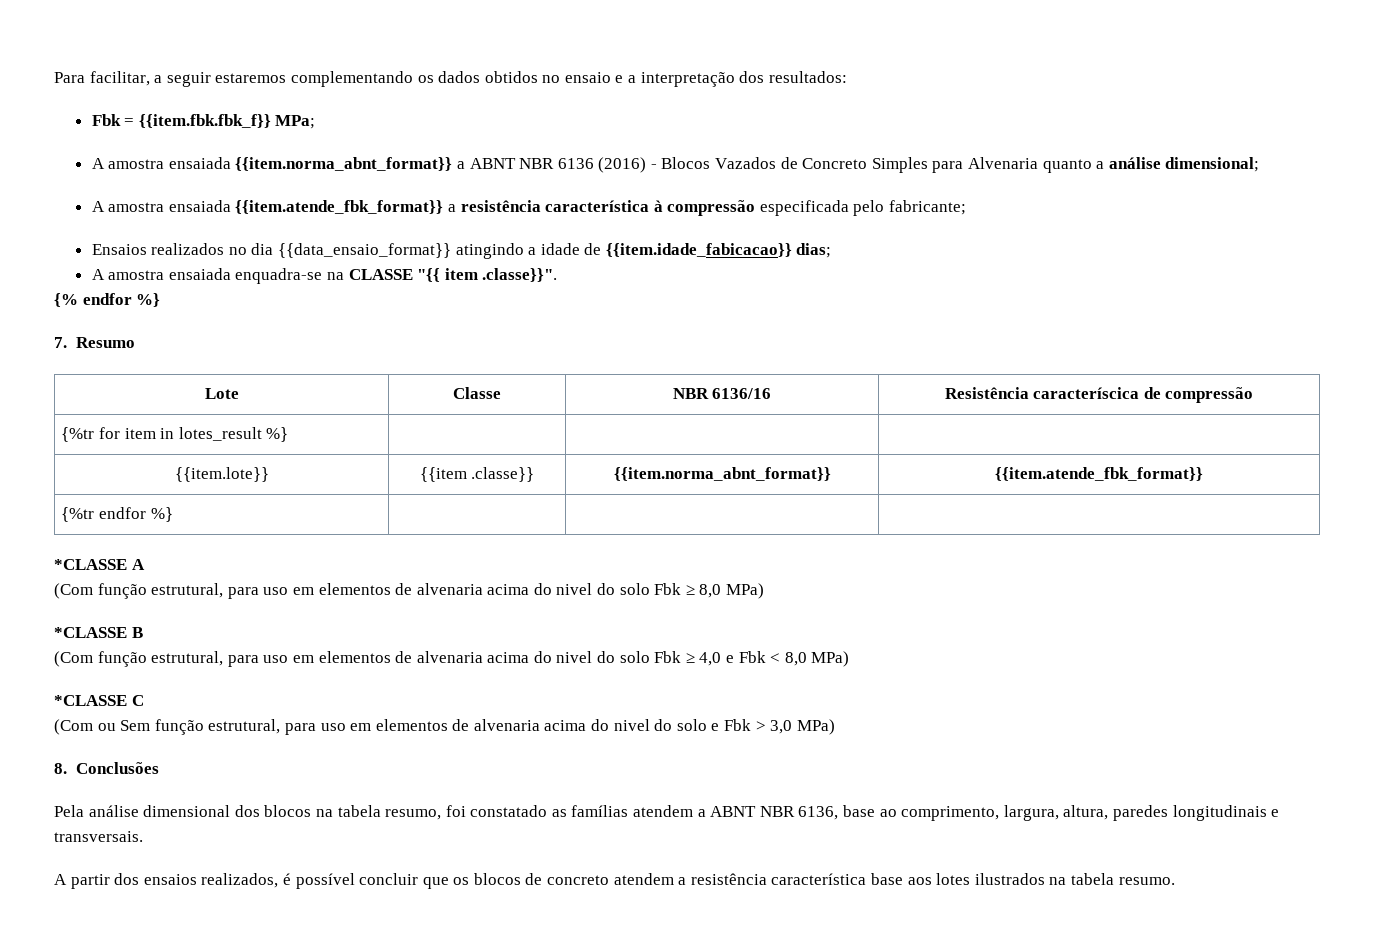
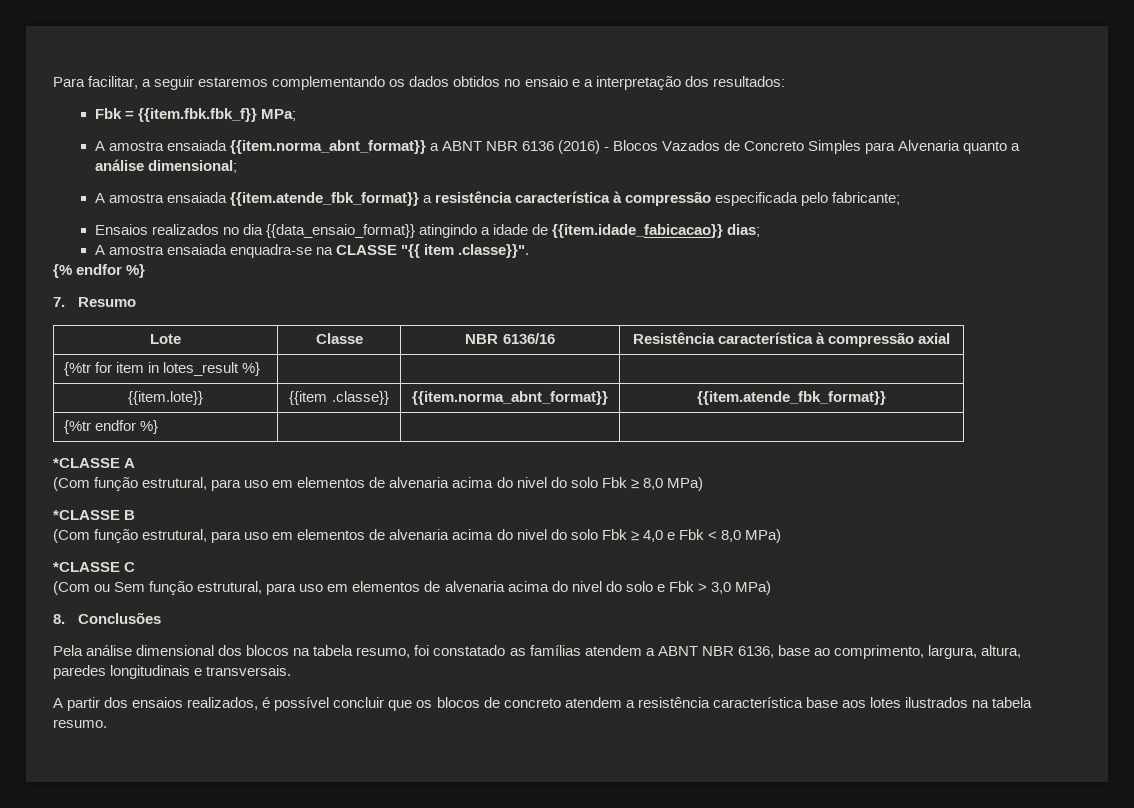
- Lote | Classe | NBR 6136/16 | Resistência caracteríscica de compressão
+ Lote | Classe | NBR 6136/16 | Resistência característica à compressão axial

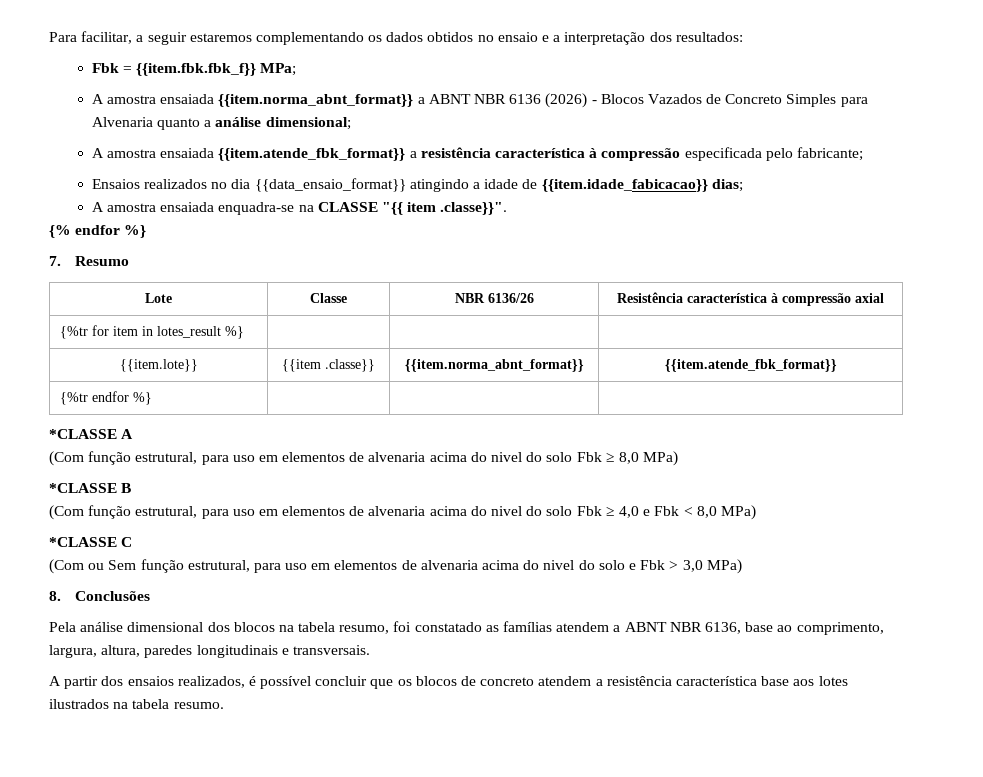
- A amostra ensaiada {{item.norma_abnt_format}} a ABNT NBR 6136 (2016) - Blocos Vazados de Concreto Simples para Alvenaria quanto a análise dimensional;
+ A amostra ensaiada {{item.norma_abnt_format}} a ABNT NBR 6136 (2026) - Blocos Vazados de Concreto Simples para Alvenaria quanto a análise dimensional;
- Lote | Classe | NBR 6136/16 | Resistência característica à compressão axial
+ Lote | Classe | NBR 6136/26 | Resistência característica à compressão axial

